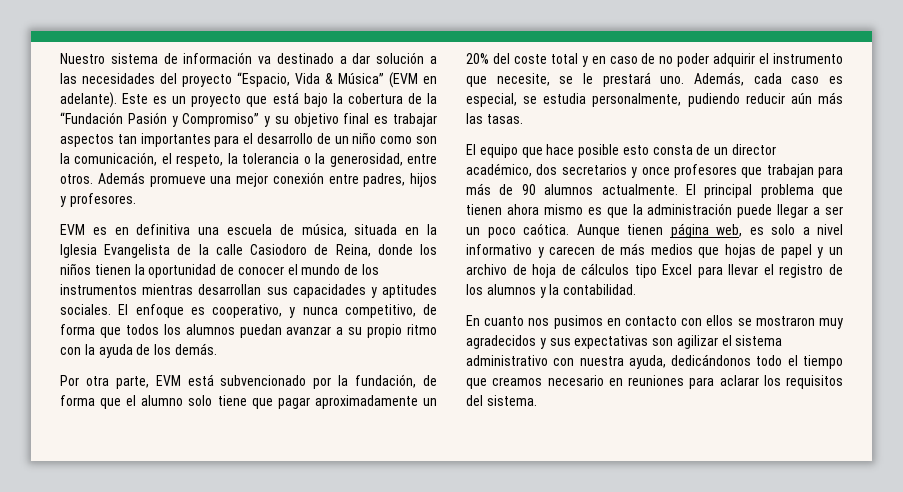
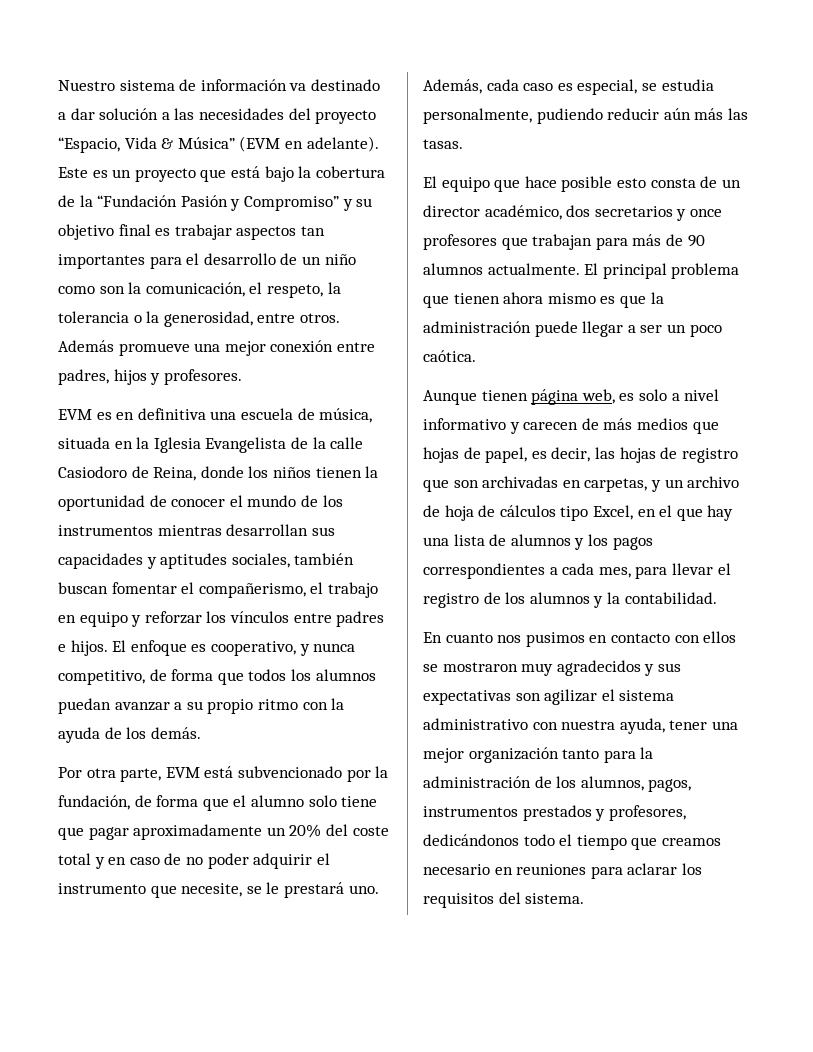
- EVM es en definitiva una escuela de música, situada en la Iglesia Evangelista de la calle Casiodoro de Reina, donde los niños tienen la oportunidad de conocer el mundo de los instrumentos mientras desarrollan sus capacidades y aptitudes sociales.
+ EVM es en definitiva una escuela de música, situada en la Iglesia Evangelista de la calle Casiodoro de Reina, donde los niños tienen la oportunidad de conocer el mundo de los instrumentos mientras desarrollan sus capacidades y aptitudes sociales, también buscan fomentar el compañerismo, el trabajo en equipo y reforzar los vínculos entre padres e hijos.
- El principal problema que tienen ahora mismo es que la administración puede llegar a ser un poco caótica. Aunque tienen página web, es solo a nivel informativo y carecen de más medios que hojas de papel y un archivo de hoja de cálculos tipo Excel para llevar el registro de los alumnos y la contabilidad.
+ El principal problema que tienen ahora mismo es que la administración puede llegar a ser un poco caótica.
+ Aunque tienen página web, es solo a nivel informativo y carecen de más medios que hojas de papel, es decir, las hojas de registro que son archivadas en carpetas, y un archivo de hoja de cálculos tipo Excel, en el que hay una lista de alumnos y los pagos correspondientes a cada mes, para llevar el registro de los alumnos y la contabilidad.
- En cuanto nos pusimos en contacto con ellos se mostraron muy agradecidos y sus expectativas son agilizar el sistema administrativo con nuestra ayuda, dedicándonos todo el tiempo que creamos necesario en reuniones para aclarar los requisitos del sistema.
+ En cuanto nos pusimos en contacto con ellos se mostraron muy agradecidos y sus expectativas son agilizar el sistema administrativo con nuestra ayuda, tener una mejor organización tanto para la administración de los alumnos, pagos, instrumentos prestados y profesores, dedicándonos todo el tiempo que creamos necesario en reuniones para aclarar los requisitos del sistema.

